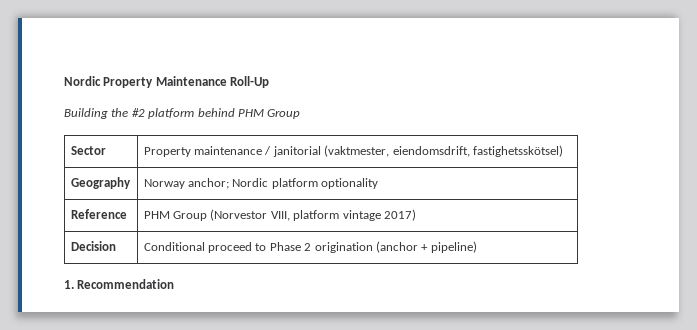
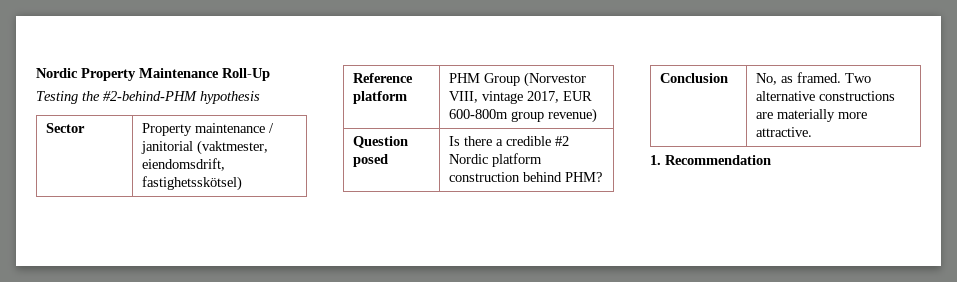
- Building the #2 platform behind PHM Group
+ Testing the #2-behind-PHM hypothesis
- Geography | Norway anchor; Nordic platform optionality
- Reference | PHM Group (Norvestor VIII, platform vintage 2017)
- Decision | Conditional proceed to Phase 2 origination (anchor + pipeline)
+ Reference platform | PHM Group (Norvestor VIII, vintage 2017, EUR 600-800m group revenue)
+ Question posed | Is there a credible #2 Nordic platform construction behind PHM?
+ Conclusion | No, as framed. Two alternative constructions are materially more attractive.

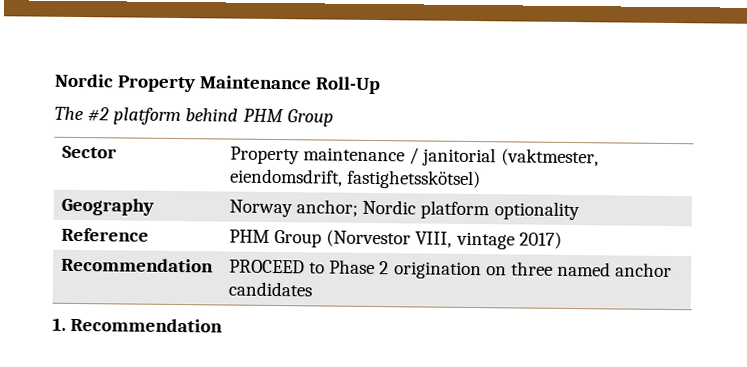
- Testing the #2-behind-PHM hypothesis
+ The #2 platform behind PHM Group
+ Geography | Norway anchor; Nordic platform optionality
- Reference platform | PHM Group (Norvestor VIII, vintage 2017, EUR 600-800m group revenue)
- Question posed | Is there a credible #2 Nordic platform construction behind PHM?
- Conclusion | No, as framed. Two alternative constructions are materially more attractive.
+ Reference | PHM Group (Norvestor VIII, vintage 2017)
+ Recommendation | PROCEED to Phase 2 origination on three named anchor candidates

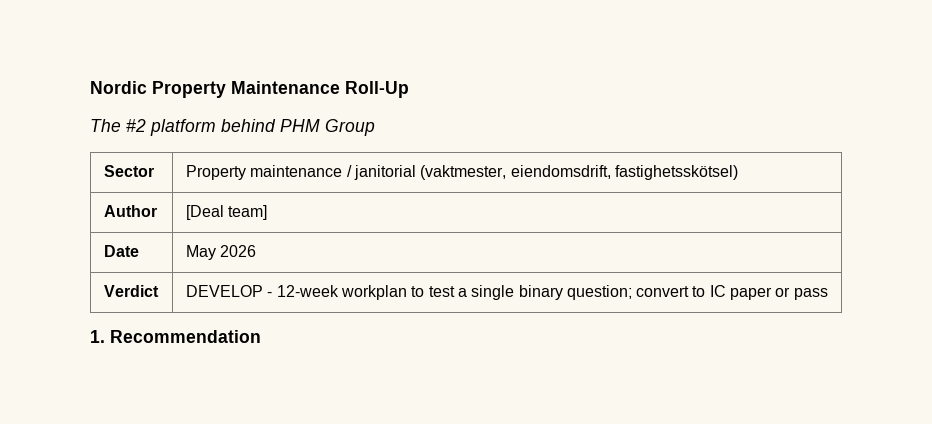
- Geography | Norway anchor; Nordic platform optionality
- Reference | PHM Group (Norvestor VIII, vintage 2017)
- Recommendation | PROCEED to Phase 2 origination on three named anchor candidates
+ Author | [Deal team]
+ Date | May 2026
+ Verdict | DEVELOP - 12-week workplan to test a single binary question; convert to IC paper or pass

